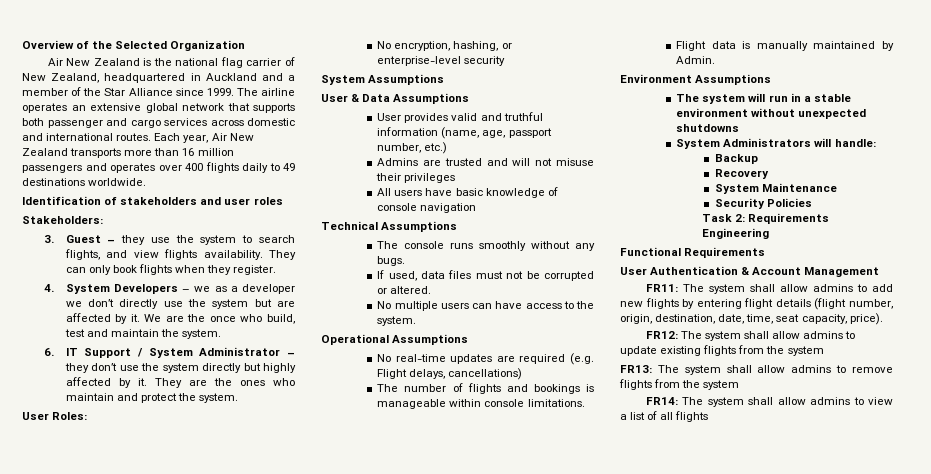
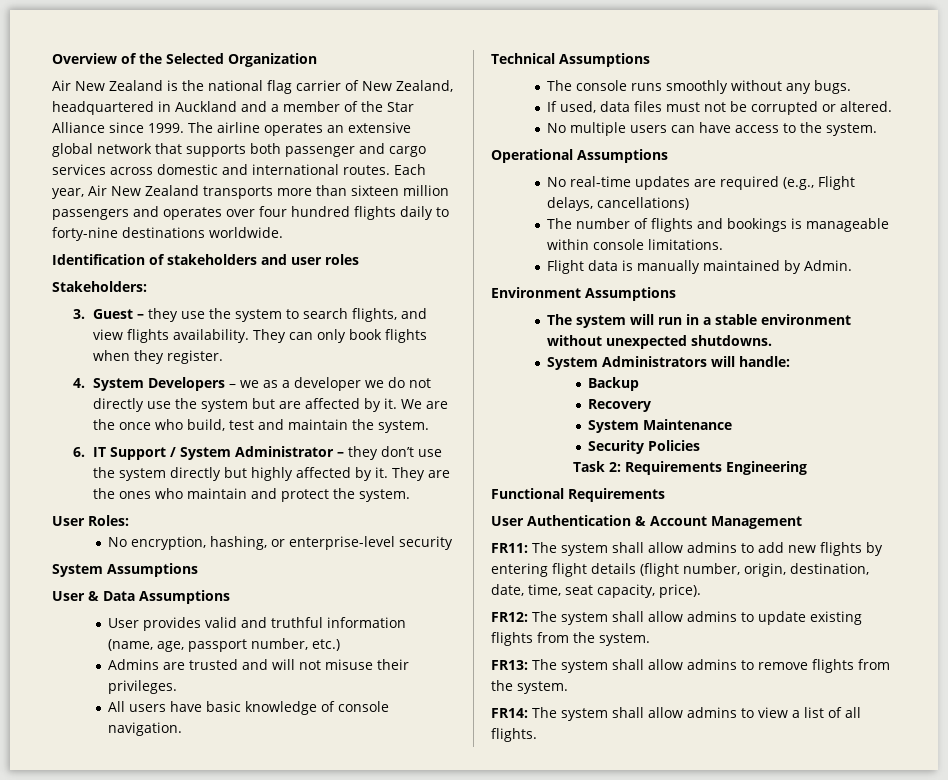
- Each year, Air New Zealand transports more than 16 million passengers and operates over 400 flights daily to 49 destinations worldwide.
+ Each year, Air New Zealand transports more than sixteen million passengers and operates over four hundred flights daily to forty-nine destinations worldwide.
- 4. System Developers – we as a developer we don’t directly use the system but are affected by it.
+ 4. System Developers – we as a developer we do not directly use the system but are affected by it.
- Admins are trusted and will not misuse their privileges
+ Admins are trusted and will not misuse their privileges.
- All users have basic knowledge of console navigation
+ All users have basic knowledge of console navigation.
- No real-time updates are required (e.g. Flight delays, cancellations)
+ No real-time updates are required (e.g., Flight delays, cancellations)
- The system will run in a stable environment without unexpected shutdowns
+ The system will run in a stable environment without unexpected shutdowns.
- FR12: The system shall allow admins to update existing flights from the system
+ FR12: The system shall allow admins to update existing flights from the system.
- FR13: The system shall allow admins to remove flights from the system
+ FR13: The system shall allow admins to remove flights from the system.
- FR14: The system shall allow admins to view a list of all flights
+ FR14: The system shall allow admins to view a list of all flights.

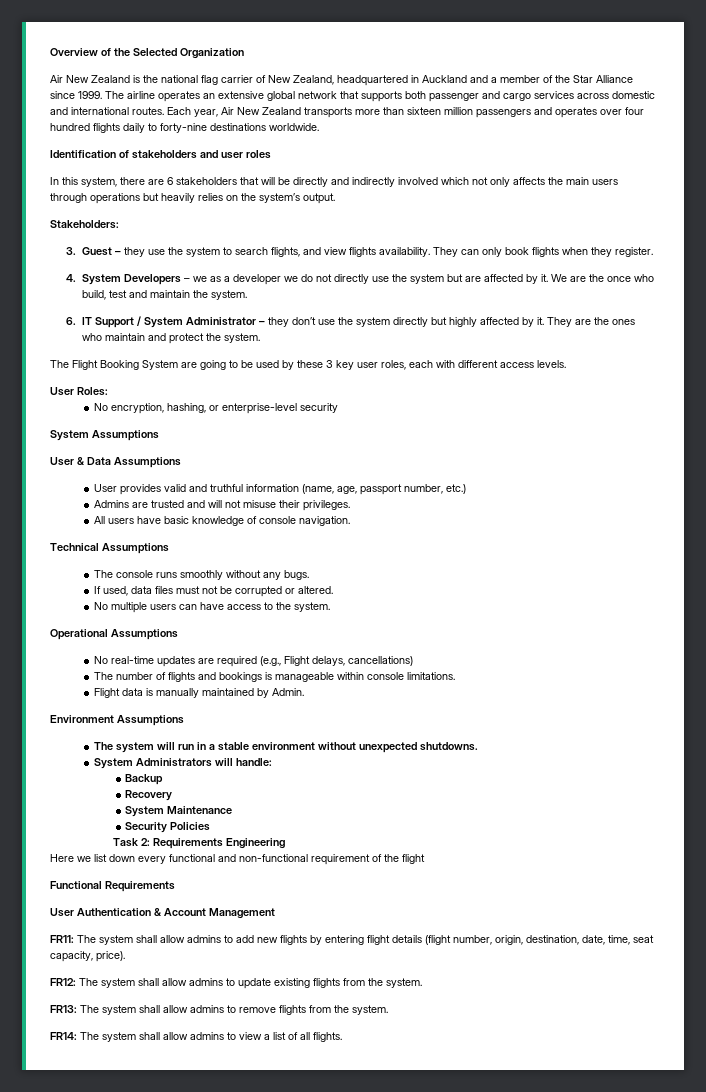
+ In this system, there are 6 stakeholders that will be directly and indirectly involved which not only affects the main users through operations but heavily relies on the system’s output.
+ The Flight Booking System are going to be used by these 3 key user roles, each with different access levels.
+ Here we list down every functional and non-functional requirement of the flight

